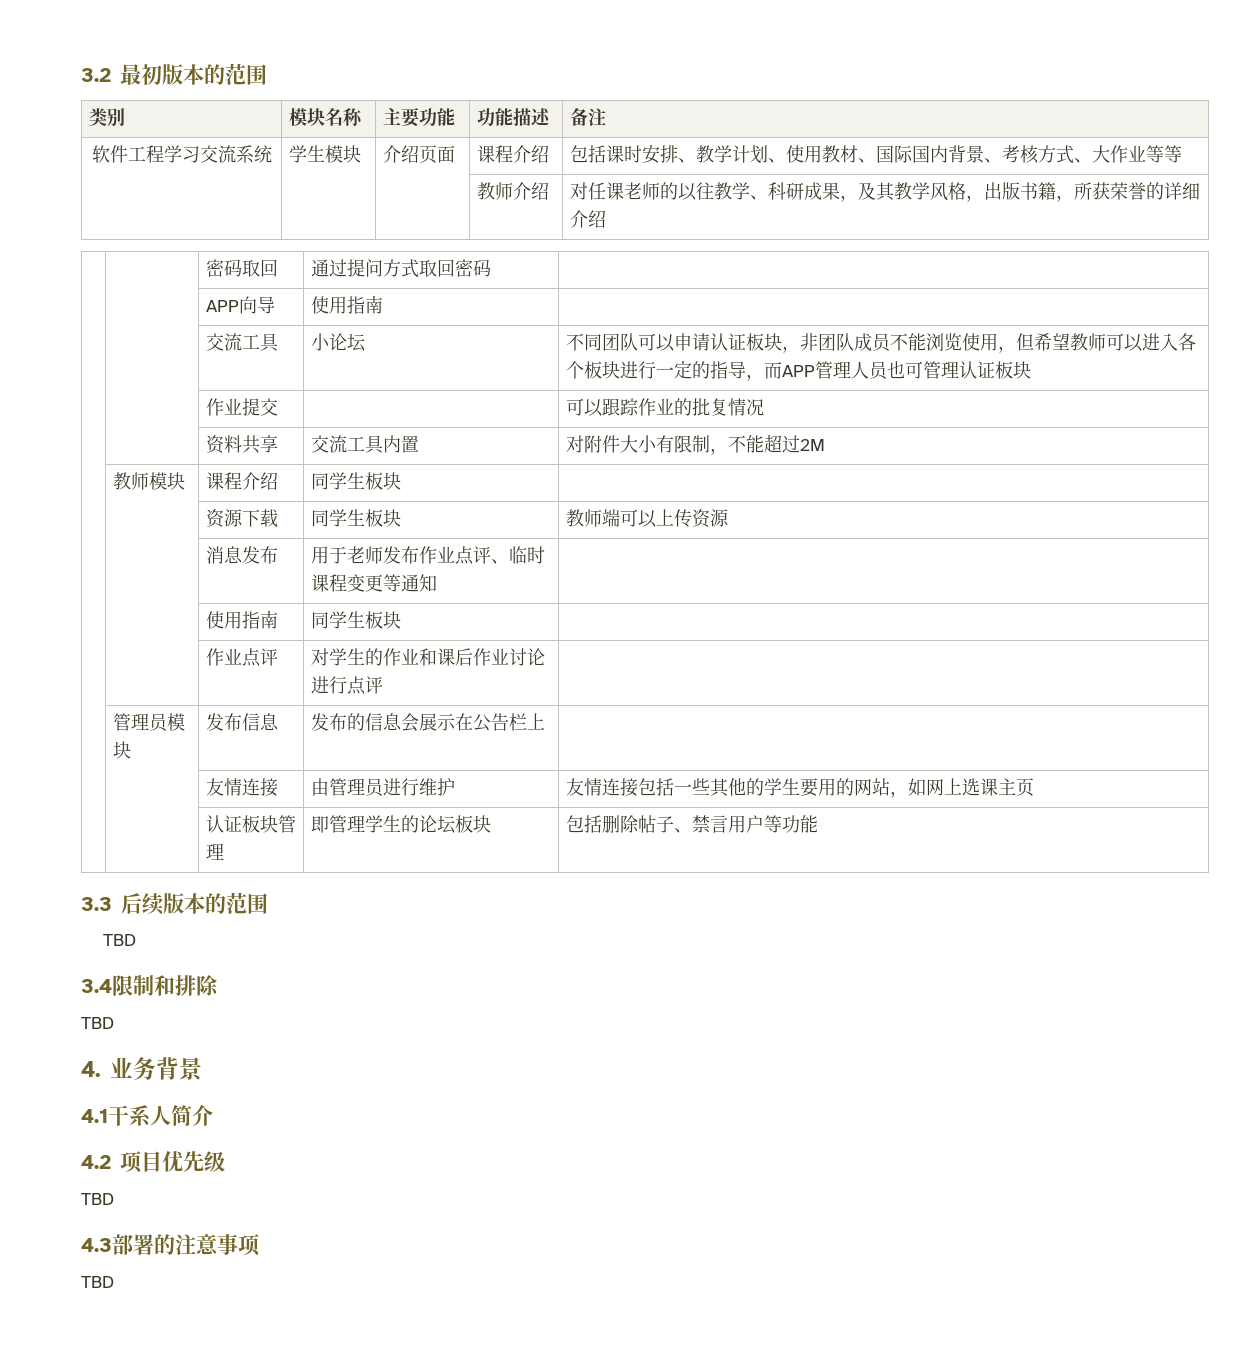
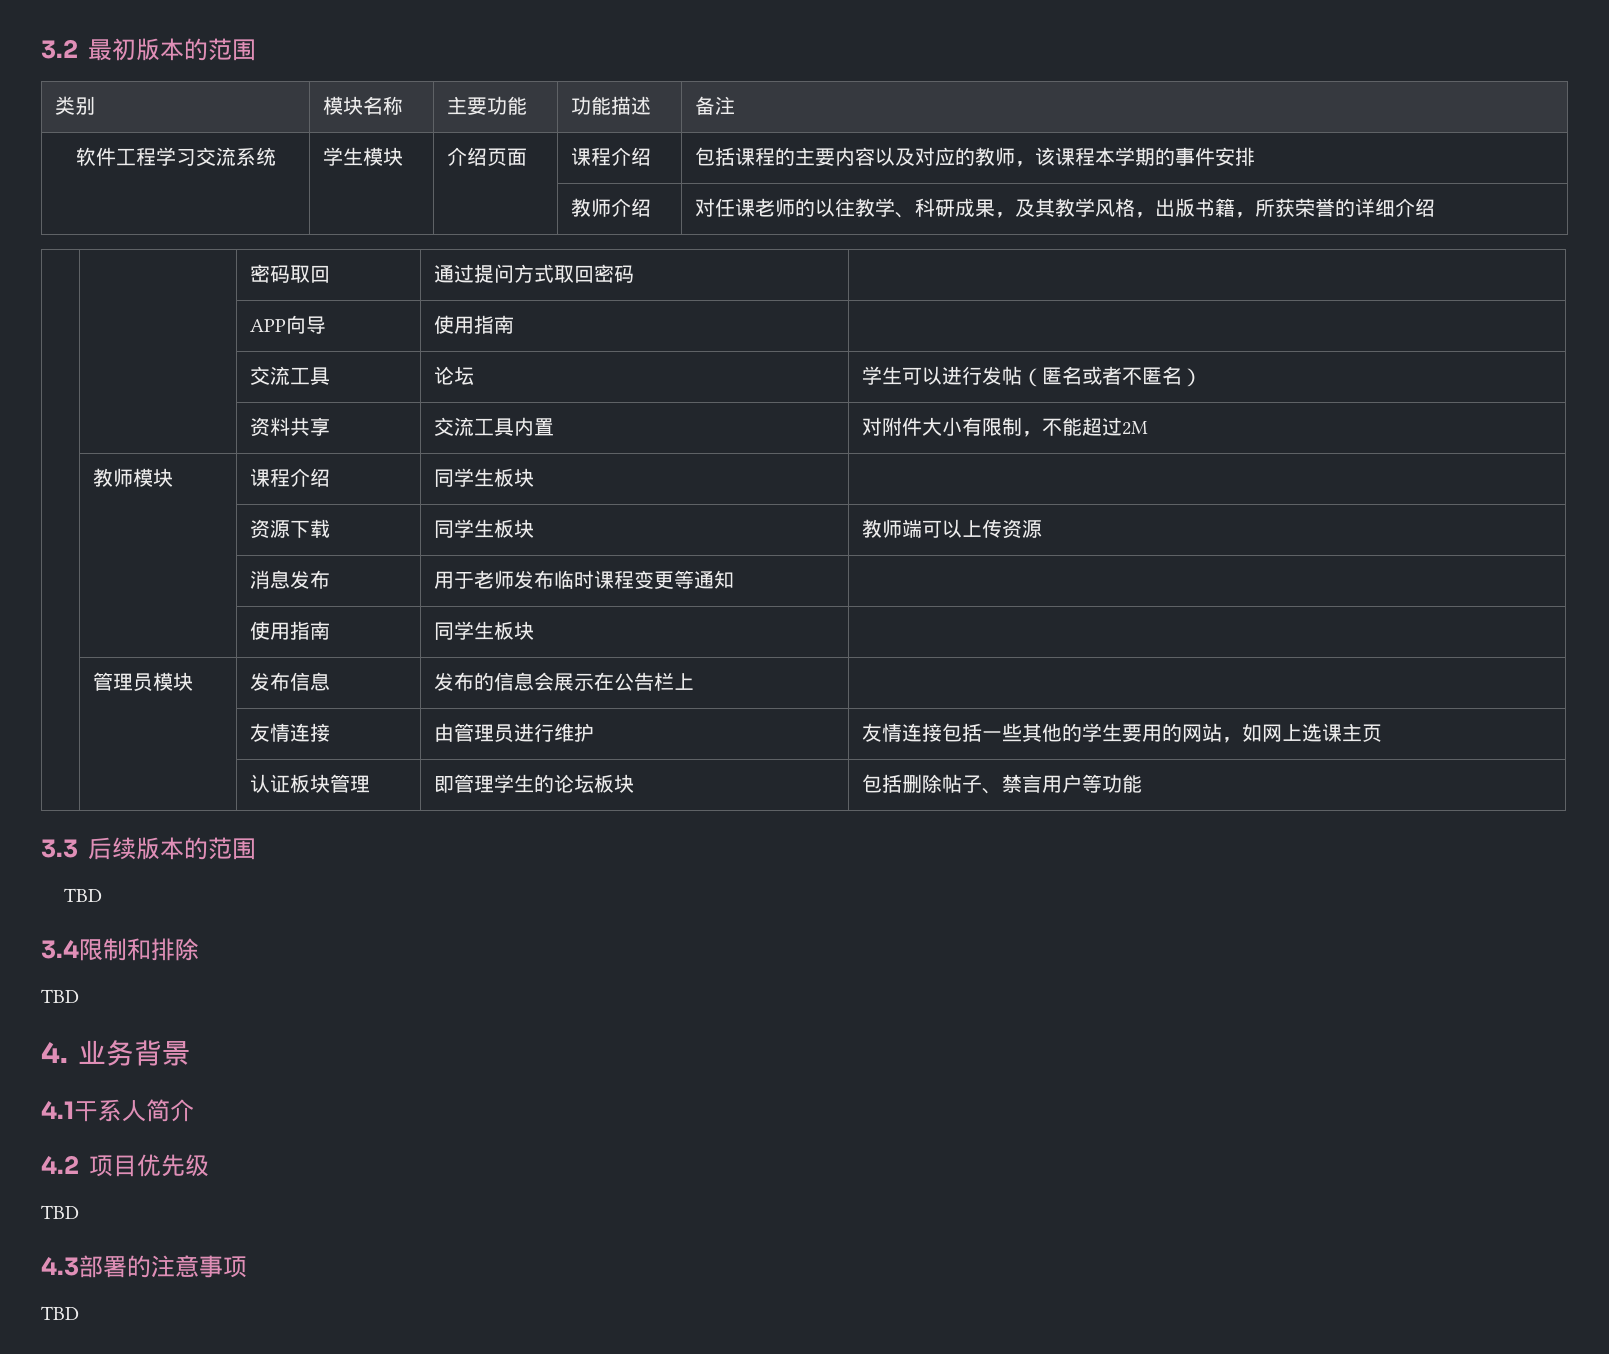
- 软件工程学习交流系统 | 学生模块 | 介绍页面 | 课程介绍 | 包括课时安排、教学计划、使用教材、国际国内背景、考核方式、大作业等等
+ 软件工程学习交流系统 | 学生模块 | 介绍页面 | 课程介绍 | 包括课程的主要内容以及对应的教师，该课程本学期的事件安排
- | | 交流工具 | 小论坛 | 不同团队可以申请认证板块，非团队成员不能浏览使用，但希望教师可以进入各个板块进行一定的指导，而APP管理人员也可管理认证板块
- | | 作业提交 | | 可以跟踪作业的批复情况
+ | | 交流工具 | 论坛 | 学生可以进行发帖（匿名或者不匿名）
- | | 消息发布 | 用于老师发布作业点评、临时课程变更等通知 |
+ | | 消息发布 | 用于老师发布临时课程变更等通知 |
- | | 作业点评 | 对学生的作业和课后作业讨论进行点评 |

